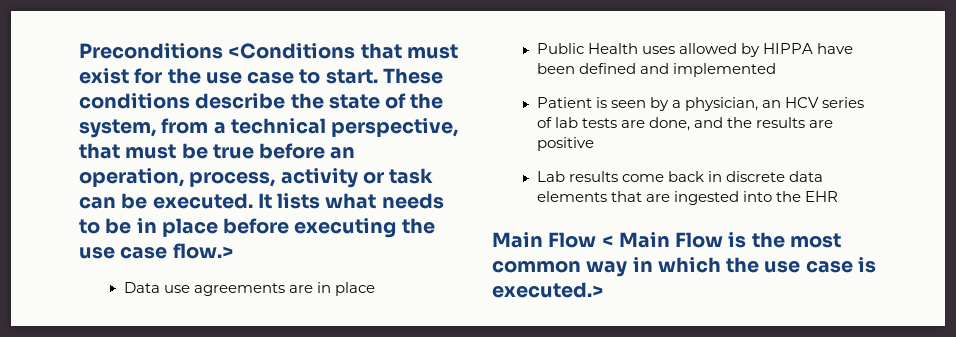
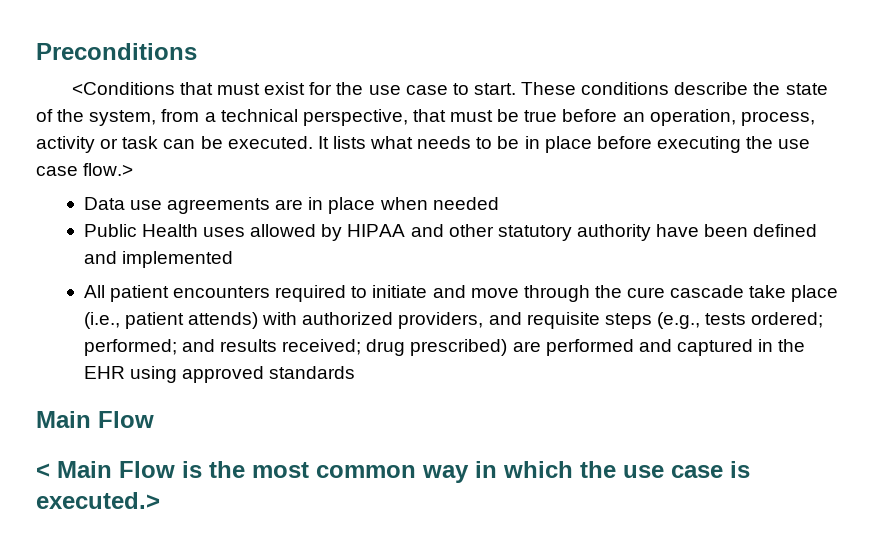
- Preconditions <Conditions that must exist for the use case to start.
+ Preconditions
+ <Conditions that must exist for the use case to start.
- Data use agreements are in place
+ Data use agreements are in place when needed
- Public Health uses allowed by HIPPA have been defined and implemented
+ Public Health uses allowed by HIPAA and other statutory authority have been defined and implemented
- Patient is seen by a physician, an HCV series of lab tests are done, and the results are positive
- Lab results come back in discrete data elements that are ingested into the EHR
- Main Flow < Main Flow is the most common way in which the use case is executed.>
+ All patient encounters required to initiate and move through the cure cascade take place (i.e., patient attends) with authorized providers, and requisite steps (e.g., tests ordered; performed; and results received; drug prescribed) are performed and captured in the EHR using approved standards
+ Main Flow
+ < Main Flow is the most common way in which the use case is executed.>

